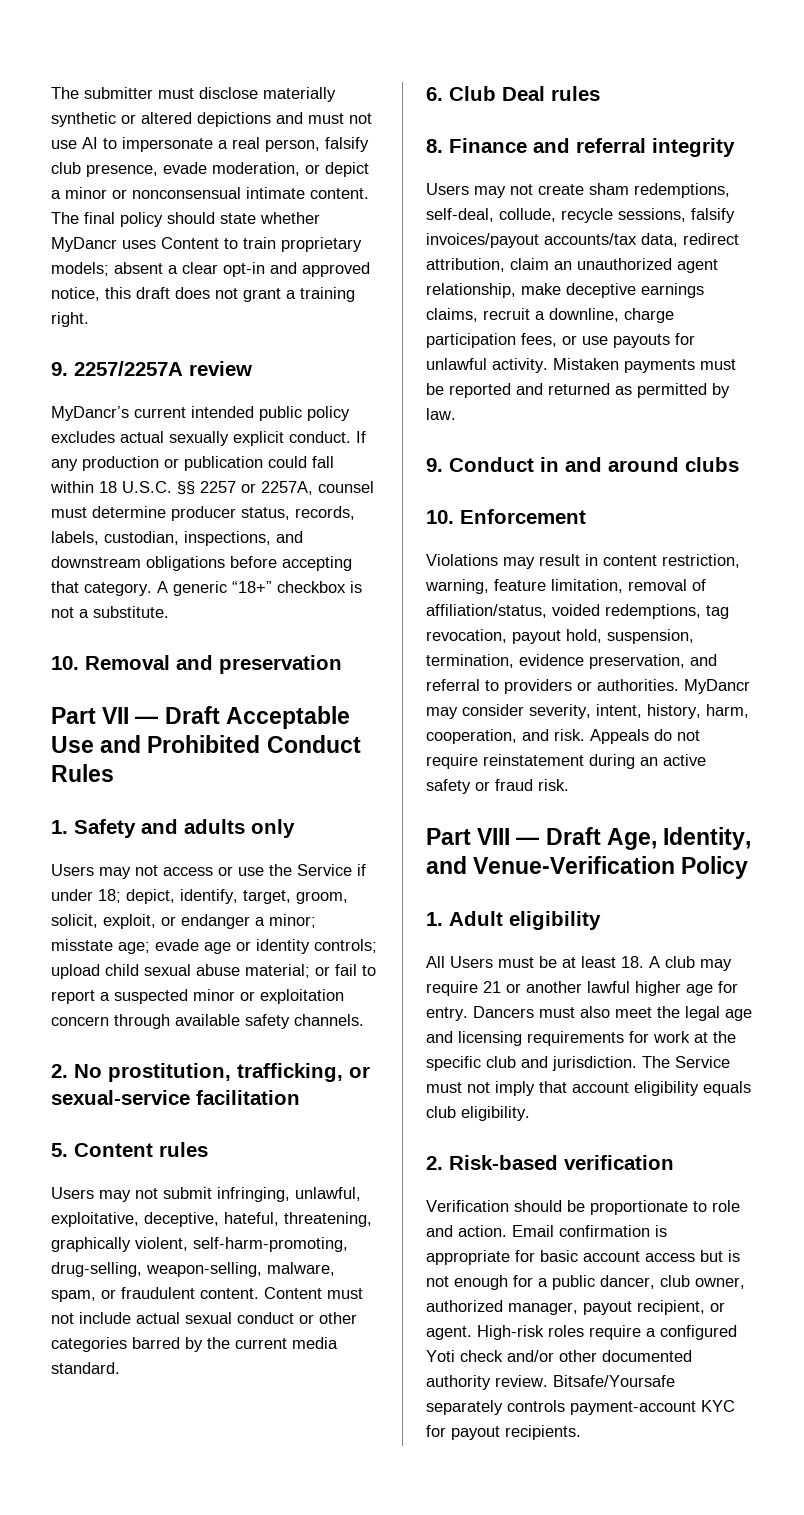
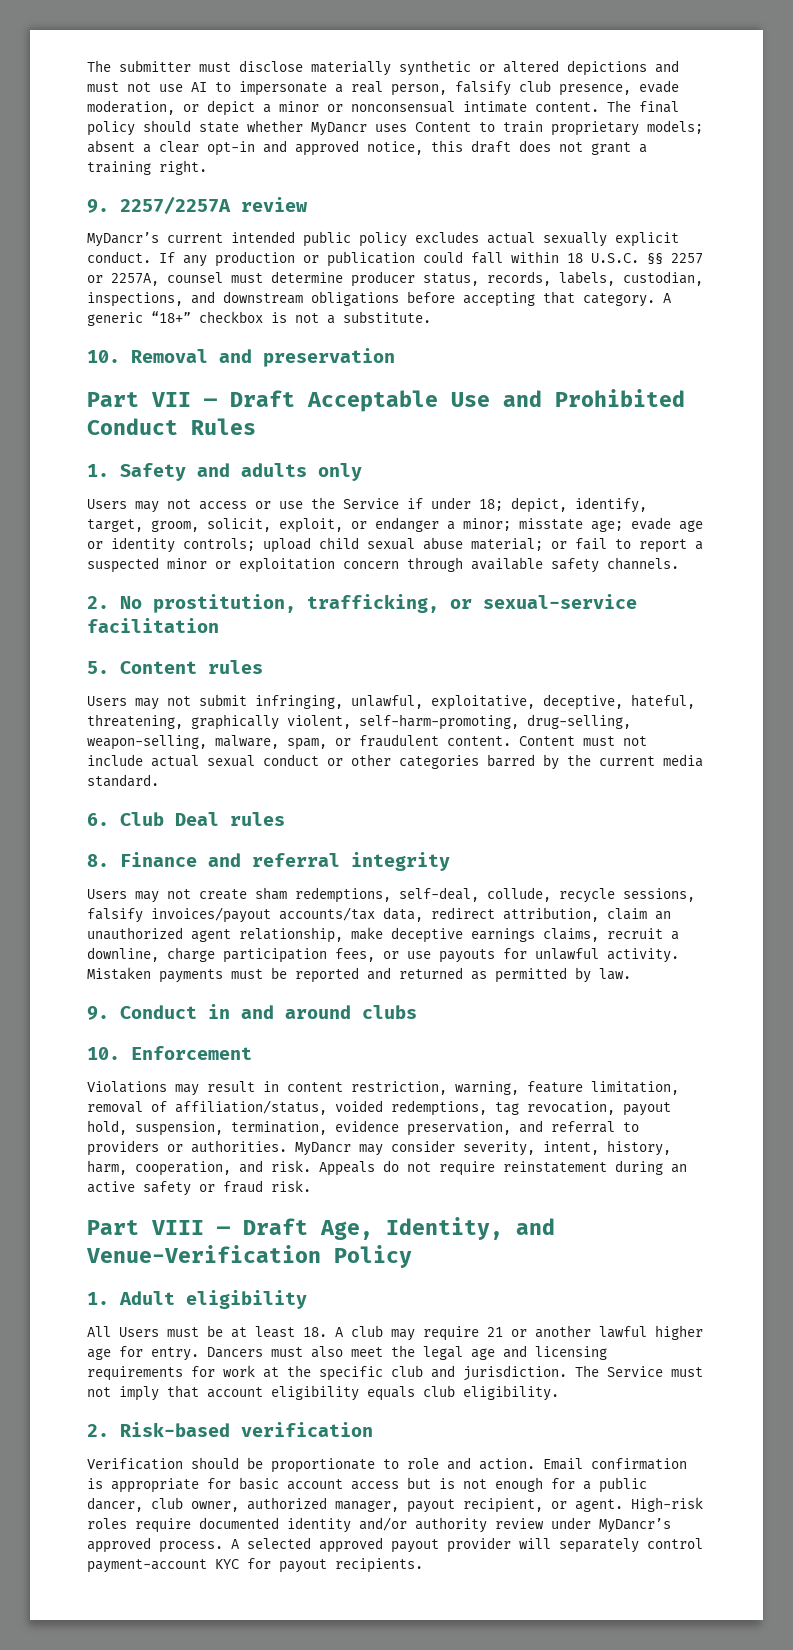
- High-risk roles require a configured Yoti check and/or other documented authority review. Bitsafe/Yoursafe separately controls payment-account KYC for payout recipients.
+ High-risk roles require documented identity and/or authority review under MyDancr’s approved process. A selected approved payout provider will separately control payment-account KYC for payout recipients.

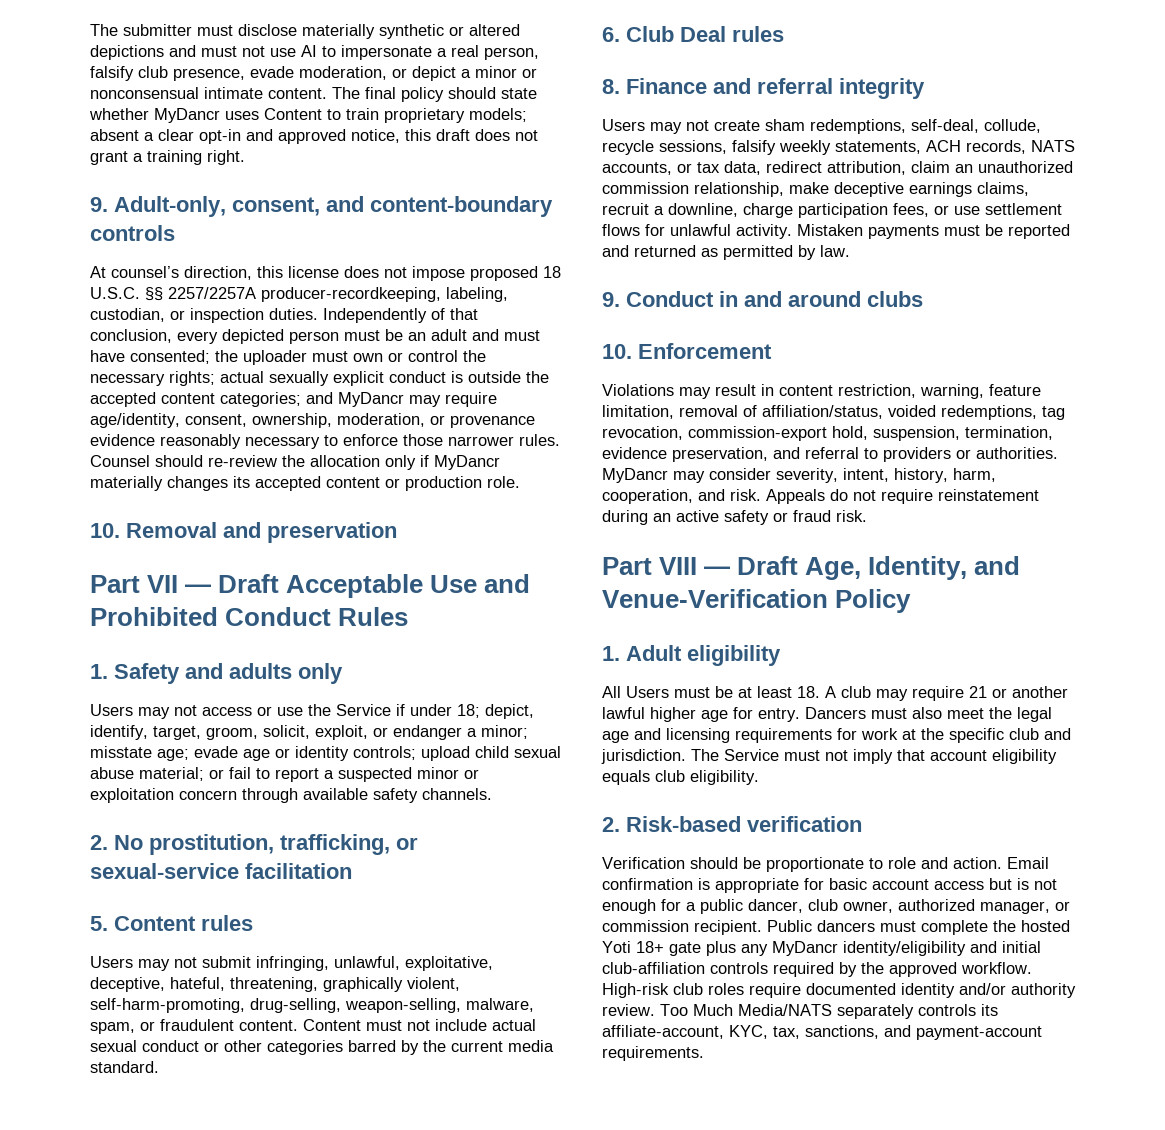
- 9. 2257/2257A review
- MyDancr’s current intended public policy excludes actual sexually explicit conduct. If any production or publication could fall within 18 U.S.C. §§ 2257 or 2257A, counsel must determine producer status, records, labels, custodian, inspections, and downstream obligations before accepting that category. A generic “18+” checkbox is not a substitute.
+ 9. Adult-only, consent, and content-boundary controls
+ At counsel’s direction, this license does not impose proposed 18 U.S.C. §§ 2257/2257A producer-recordkeeping, labeling, custodian, or inspection duties. Independently of that conclusion, every depicted person must be an adult and must have consented; the uploader must own or control the necessary rights; actual sexually explicit conduct is outside the accepted content categories; and MyDancr may require age/identity, consent, ownership, moderation, or provenance evidence reasonably necessary to enforce those narrower rules. Counsel should re-review the allocation only if MyDancr materially changes its accepted content or production role.
- Users may not create sham redemptions, self-deal, collude, recycle sessions, falsify invoices/payout accounts/tax data, redirect attribution, claim an unauthorized agent relationship, make deceptive earnings claims, recruit a downline, charge participation fees, or use payouts for unlawful activity.
+ Users may not create sham redemptions, self-deal, collude, recycle sessions, falsify weekly statements, ACH records, NATS accounts, or tax data, redirect attribution, claim an unauthorized commission relationship, make deceptive earnings claims, recruit a downline, charge participation fees, or use settlement flows for unlawful activity.
- Violations may result in content restriction, warning, feature limitation, removal of affiliation/status, voided redemptions, tag revocation, payout hold, suspension, termination, evidence preservation, and referral to providers or authorities.
+ Violations may result in content restriction, warning, feature limitation, removal of affiliation/status, voided redemptions, tag revocation, commission-export hold, suspension, termination, evidence preservation, and referral to providers or authorities.
- Email confirmation is appropriate for basic account access but is not enough for a public dancer, club owner, authorized manager, payout recipient, or agent. High-risk roles require documented identity and/or authority review under MyDancr’s approved process. A selected approved payout provider will separately control payment-account KYC for payout recipients.
+ Email confirmation is appropriate for basic account access but is not enough for a public dancer, club owner, authorized manager, or commission recipient. Public dancers must complete the hosted Yoti 18+ gate plus any MyDancr identity/eligibility and initial club-affiliation controls required by the approved workflow. High-risk club roles require documented identity and/or authority review. Too Much Media/NATS separately controls its affiliate-account, KYC, tax, sanctions, and payment-account requirements.

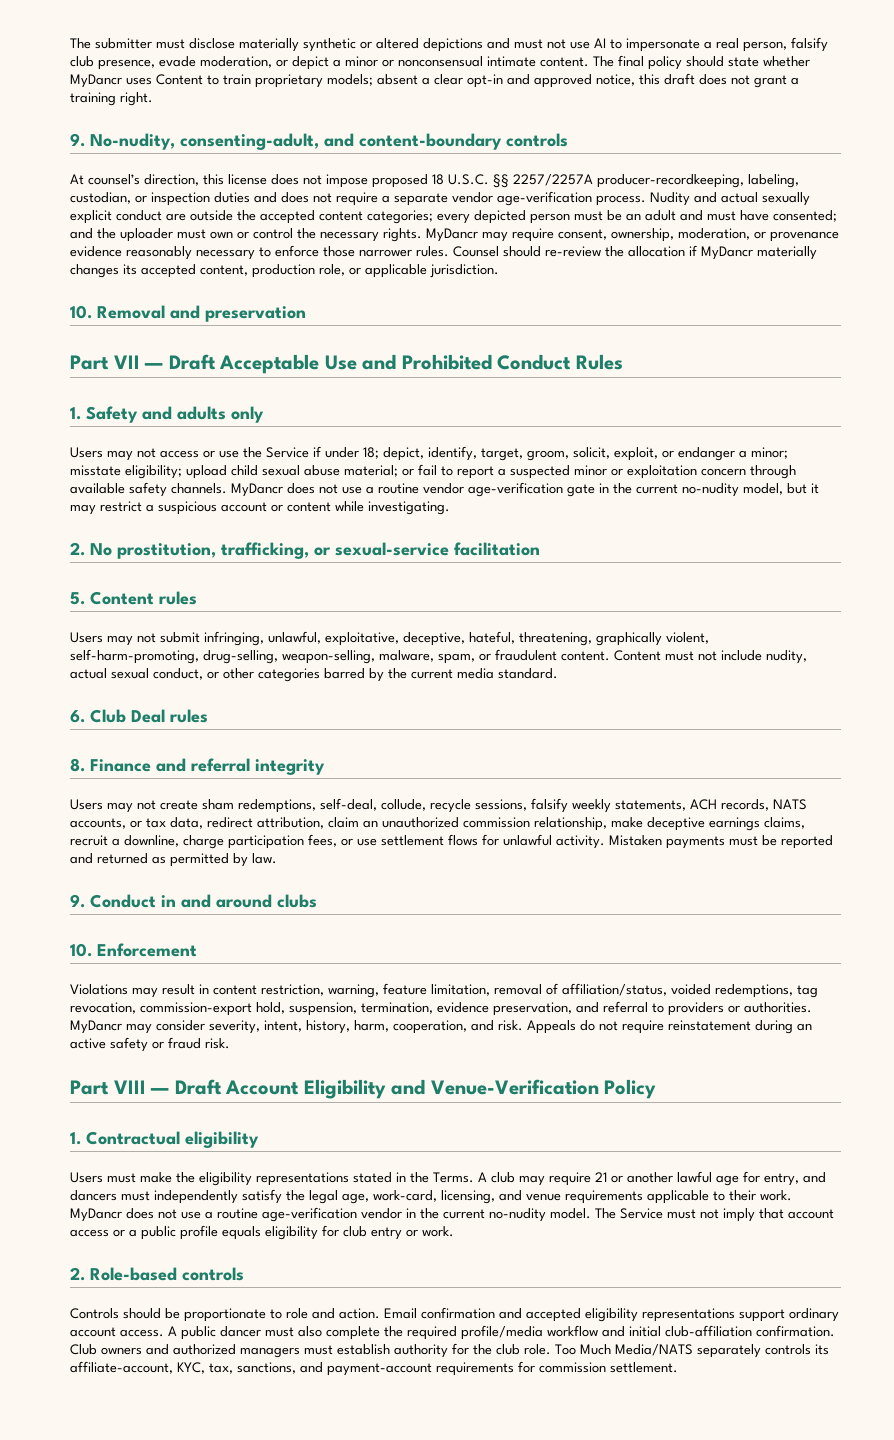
- 9. Adult-only, consent, and content-boundary controls
+ 9. No-nudity, consenting-adult, and content-boundary controls
- At counsel’s direction, this license does not impose proposed 18 U.S.C. §§ 2257/2257A producer-recordkeeping, labeling, custodian, or inspection duties. Independently of that conclusion, every depicted person must be an adult and must have consented; the uploader must own or control the necessary rights; actual sexually explicit conduct is outside the accepted content categories; and MyDancr may require age/identity, consent, ownership, moderation, or provenance evidence reasonably necessary to enforce those narrower rules.
+ At counsel’s direction, this license does not impose proposed 18 U.S.C. §§ 2257/2257A producer-recordkeeping, labeling, custodian, or inspection duties and does not require a separate vendor age-verification process. Nudity and actual sexually explicit conduct are outside the accepted content categories; every depicted person must be an adult and must have consented; and the uploader must own or control the necessary rights. MyDancr may require consent, ownership, moderation, or provenance evidence reasonably necessary to enforce those narrower rules.
- Counsel should re-review the allocation only if MyDancr materially changes its accepted content or production role.
+ Counsel should re-review the allocation if MyDancr materially changes its accepted content, production role, or applicable jurisdiction.
- Users may not access or use the Service if under 18; depict, identify, target, groom, solicit, exploit, or endanger a minor; misstate age; evade age or identity controls; upload child sexual abuse material; or fail to report a suspected minor or exploitation concern through available safety channels.
+ Users may not access or use the Service if under 18; depict, identify, target, groom, solicit, exploit, or endanger a minor; misstate eligibility; upload child sexual abuse material; or fail to report a suspected minor or exploitation concern through available safety channels. MyDancr does not use a routine vendor age-verification gate in the current no-nudity model, but it may restrict a suspicious account or content while investigating.
- Content must not include actual sexual conduct or other categories barred by the current media standard.
+ Content must not include nudity, actual sexual conduct, or other categories barred by the current media standard.
- Part VIII — Draft Age, Identity, and Venue-Verification Policy
+ Part VIII — Draft Account Eligibility and Venue-Verification Policy
- 1. Adult eligibility
+ 1. Contractual eligibility
- All Users must be at least 18. A club may require 21 or another lawful higher age for entry. Dancers must also meet the legal age and licensing requirements for work at the specific club and jurisdiction.
+ Users must make the eligibility representations stated in the Terms. A club may require 21 or another lawful age for entry, and dancers must independently satisfy the legal age, work-card, licensing, and venue requirements applicable to their work. MyDancr does not use a routine age-verification vendor in the current no-nudity model.
- The Service must not imply that account eligibility equals club eligibility.
- 2. Risk-based verification
- Verification should be proportionate to role and action.
+ The Service must not imply that account access or a public profile equals eligibility for club entry or work.
+ 2. Role-based controls
+ Controls should be proportionate to role and action.
- Email confirmation is appropriate for basic account access but is not enough for a public dancer, club owner, authorized manager, or commission recipient. Public dancers must complete the hosted Yoti 18+ gate plus any MyDancr identity/eligibility and initial club-affiliation controls required by the approved workflow. High-risk club roles require documented identity and/or authority review.
+ Email confirmation and accepted eligibility representations support ordinary account access. A public dancer must also complete the required profile/media workflow and initial club-affiliation confirmation. Club owners and authorized managers must establish authority for the club role.
- Too Much Media/NATS separately controls its affiliate-account, KYC, tax, sanctions, and payment-account requirements.
+ Too Much Media/NATS separately controls its affiliate-account, KYC, tax, sanctions, and payment-account requirements for commission settlement.

